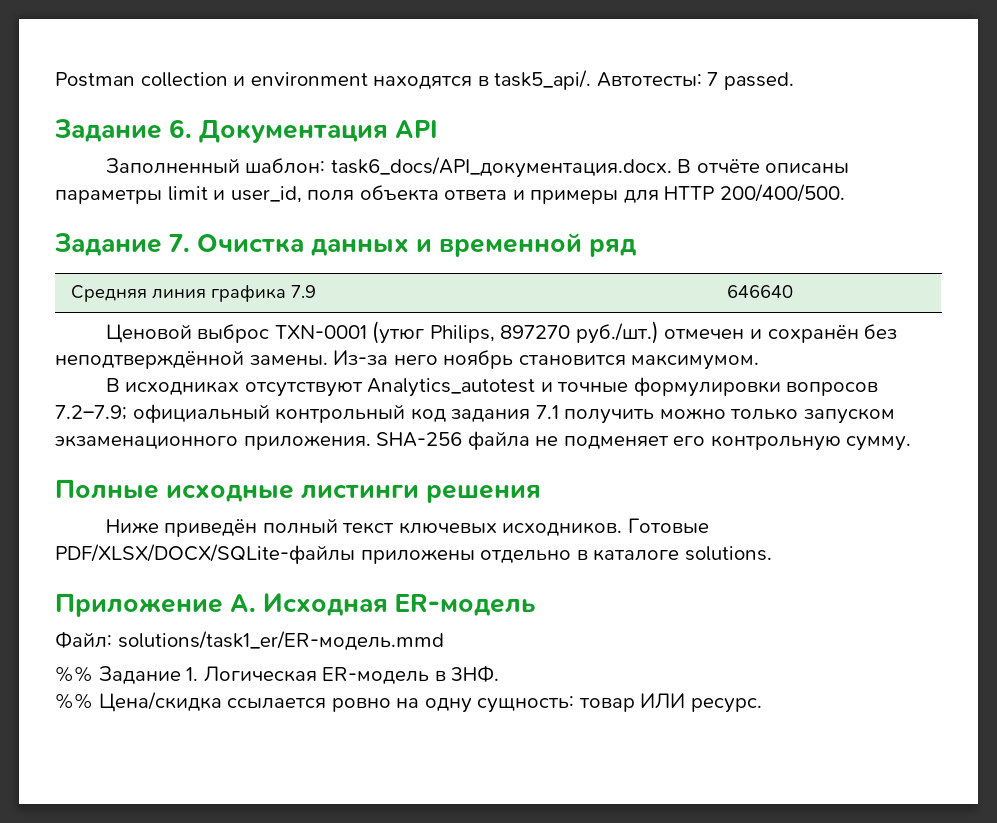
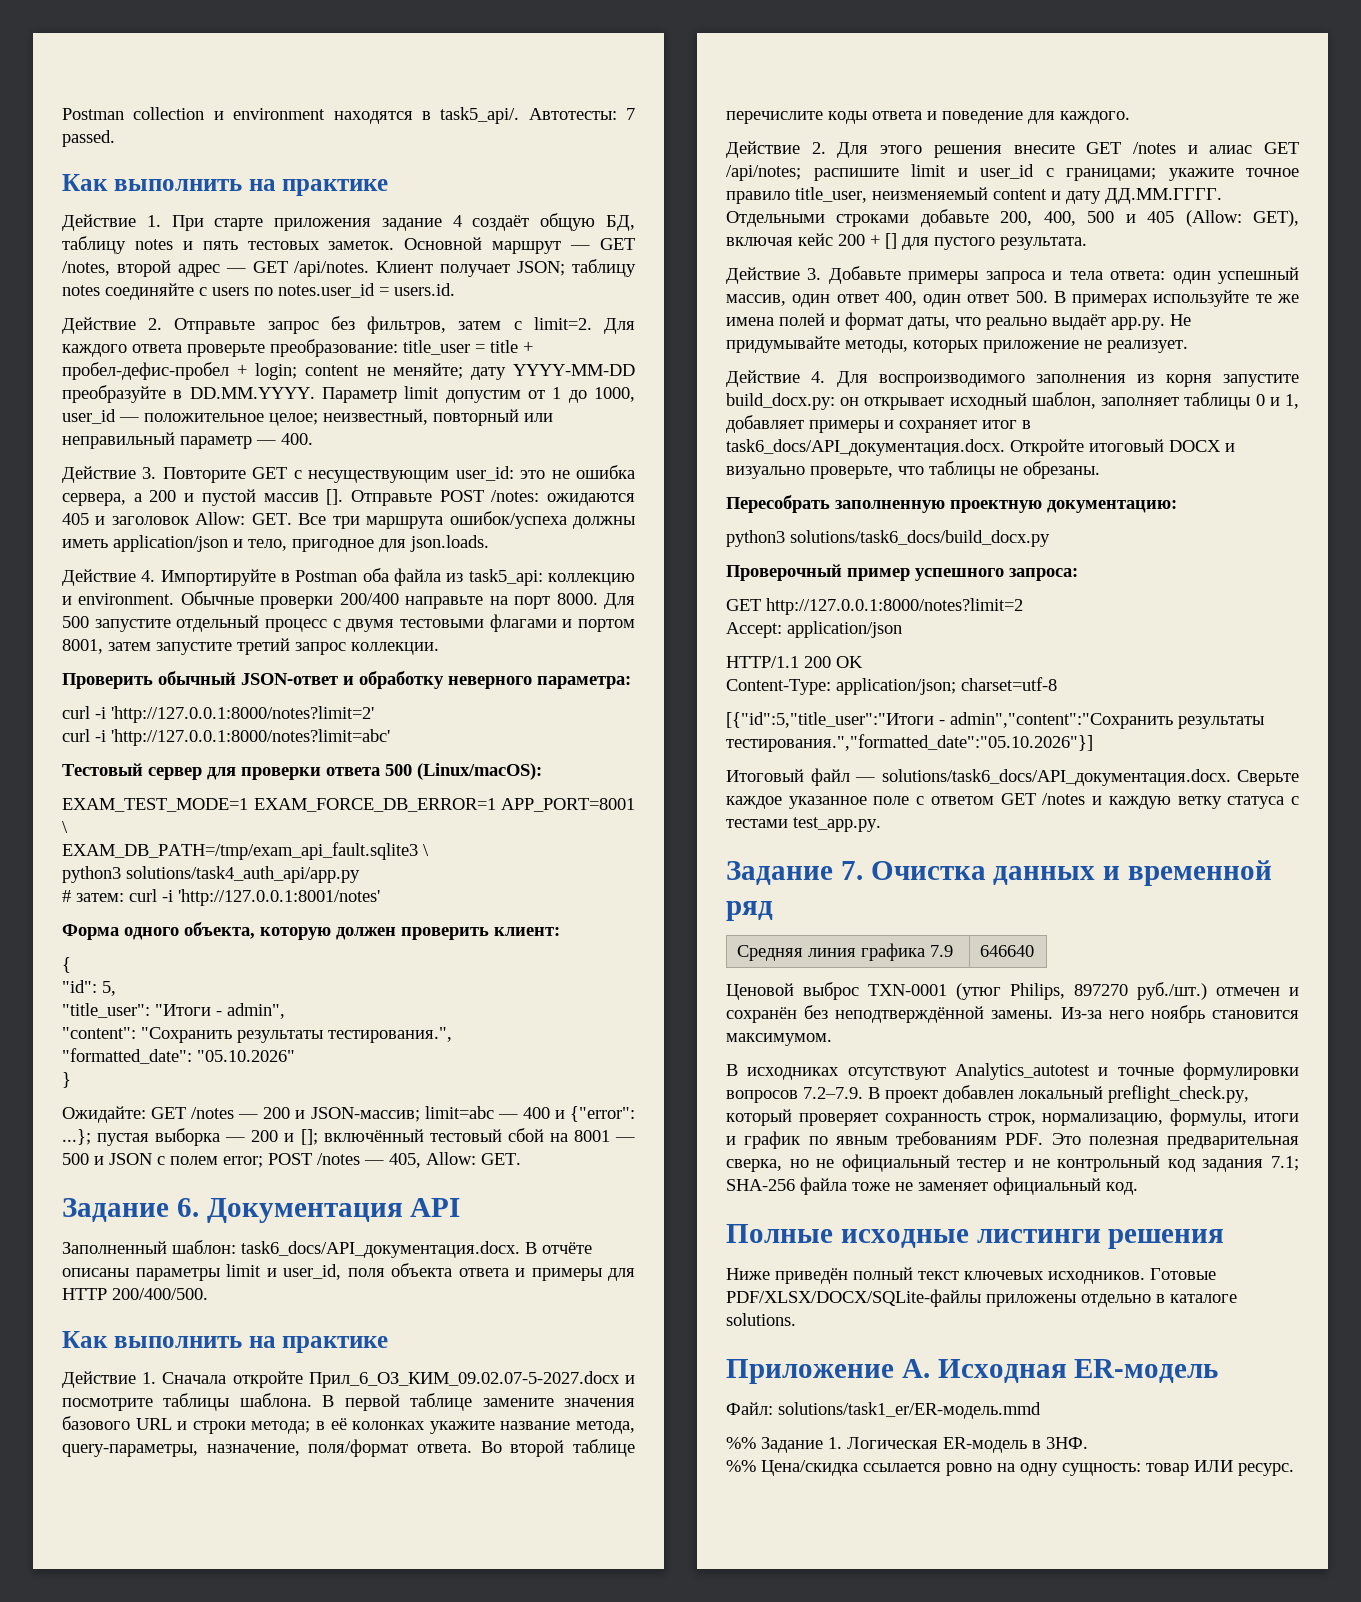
  Автотесты: 7 passed.
+ Как выполнить на практике
+ Действие 1. При старте приложения задание 4 создаёт общую БД, таблицу notes и пять тестовых заметок. Основной маршрут — GET /notes, второй адрес — GET /api/notes. Клиент получает JSON; таблицу notes соединяйте с users по notes.user_id = users.id.
+ Действие 2. Отправьте запрос без фильтров, затем с limit=2. Для каждого ответа проверьте преобразование: title_user = title + пробел-дефис-пробел + login; content не меняйте; дату YYYY-MM-DD преобразуйте в DD.MM.YYYY. Параметр limit допустим от 1 до 1000, user_id — положительное целое; неизвестный, повторный или неправильный параметр — 400.
+ Действие 3. Повторите GET с несуществующим user_id: это не ошибка сервера, а 200 и пустой массив []. Отправьте POST /notes: ожидаются 405 и заголовок Allow: GET. Все три маршрута ошибок/успеха должны иметь application/json и тело, пригодное для json.loads.
+ Действие 4. Импортируйте в Postman оба файла из task5_api: коллекцию и environment. Обычные проверки 200/400 направьте на порт 8000. Для 500 запустите отдельный процесс с двумя тестовыми флагами и портом 8001, затем запустите третий запрос коллекции.
+ Проверить обычный JSON-ответ и обработку неверного параметра:
+ curl -i 'http://127.0.0.1:8000/notes?limit=2'
+ curl -i 'http://127.0.0.1:8000/notes?limit=abc'
+ Тестовый сервер для проверки ответа 500 (Linux/macOS):
+ EXAM_TEST_MODE=1 EXAM_FORCE_DB_ERROR=1 APP_PORT=8001 \
+ EXAM_DB_PATH=/tmp/exam_api_fault.sqlite3 \
+ python3 solutions/task4_auth_api/app.py
+ # затем: curl -i 'http://127.0.0.1:8001/notes'
+ Форма одного объекта, которую должен проверить клиент:
+ {
+ "id": 5,
+ "title_user": "Итоги - admin",
+ "content": "Сохранить результаты тестирования.",
+ "formatted_date": "05.10.2026"
+ }
+ Ожидайте: GET /notes — 200 и JSON-массив; limit=abc — 400 и {"error": ...}; пустая выборка — 200 и []; включённый тестовый сбой на 8001 — 500 и JSON с полем error; POST /notes — 405, Allow: GET.
  Заполненный шаблон: task6_docs/API_документация.docx. В отчёте описаны параметры limit и user_id, поля объекта ответа и примеры для HTTP 200/400/500.
+ Как выполнить на практике
+ Действие 1. Сначала откройте Прил_6_ОЗ_КИМ_09.02.07-5-2027.docx и посмотрите таблицы шаблона. В первой таблице замените значения базового URL и строки метода; в её колонках укажите название метода, query-параметры, назначение, поля/формат ответа. Во второй таблице перечислите коды ответа и поведение для каждого.
+ Действие 2. Для этого решения внесите GET /notes и алиас GET /api/notes; распишите limit и user_id с границами; укажите точное правило title_user, неизменяемый content и дату ДД.ММ.ГГГГ. Отдельными строками добавьте 200, 400, 500 и 405 (Allow: GET), включая кейс 200 + [] для пустого результата.
+ Действие 3. Добавьте примеры запроса и тела ответа: один успешный массив, один ответ 400, один ответ 500. В примерах используйте те же имена полей и формат даты, что реально выдаёт app.py. Не придумывайте методы, которых приложение не реализует.
+ Действие 4. Для воспроизводимого заполнения из корня запустите build_docx.py: он открывает исходный шаблон, заполняет таблицы 0 и 1, добавляет примеры и сохраняет итог в task6_docs/API_документация.docx. Откройте итоговый DOCX и визуально проверьте, что таблицы не обрезаны.
+ Пересобрать заполненную проектную документацию:
+ python3 solutions/task6_docs/build_docx.py
+ Проверочный пример успешного запроса:
+ GET http://127.0.0.1:8000/notes?limit=2
+ Accept: application/json
+ HTTP/1.1 200 OK
+ Content-Type: application/json; charset=utf-8
+ [{"id":5,"title_user":"Итоги - admin","content":"Сохранить результаты тестирования.","formatted_date":"05.10.2026"}]
+ Итоговый файл — solutions/task6_docs/API_документация.docx. Сверьте каждое указанное поле с ответом GET /notes и каждую ветку статуса с тестами test_app.py.
- В исходниках отсутствуют Analytics_autotest и точные формулировки вопросов 7.2–7.9; официальный контрольный код задания 7.1 получить можно только запуском экзаменационного приложения. SHA-256 файла не подменяет его контрольную сумму.
+ В исходниках отсутствуют Analytics_autotest и точные формулировки вопросов 7.2–7.9. В проект добавлен локальный preflight_check.py, который проверяет сохранность строк, нормализацию, формулы, итоги и график по явным требованиям PDF. Это полезная предварительная сверка, но не официальный тестер и не контрольный код задания 7.1; SHA-256 файла тоже не заменяет официальный код.

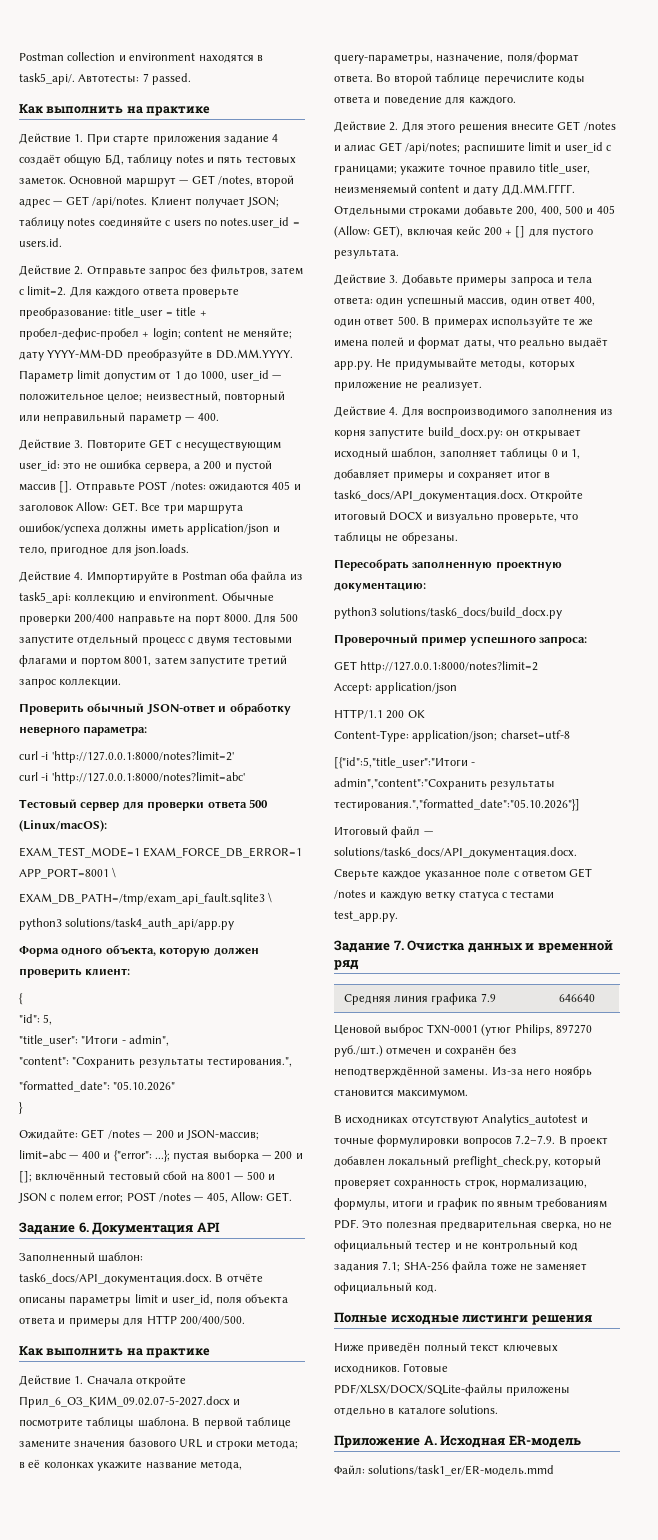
- # затем: curl -i 'http://127.0.0.1:8001/notes'
- %% Задание 1. Логическая ER-модель в 3НФ.
- %% Цена/скидка ссылается ровно на одну сущность: товар ИЛИ ресурс.

